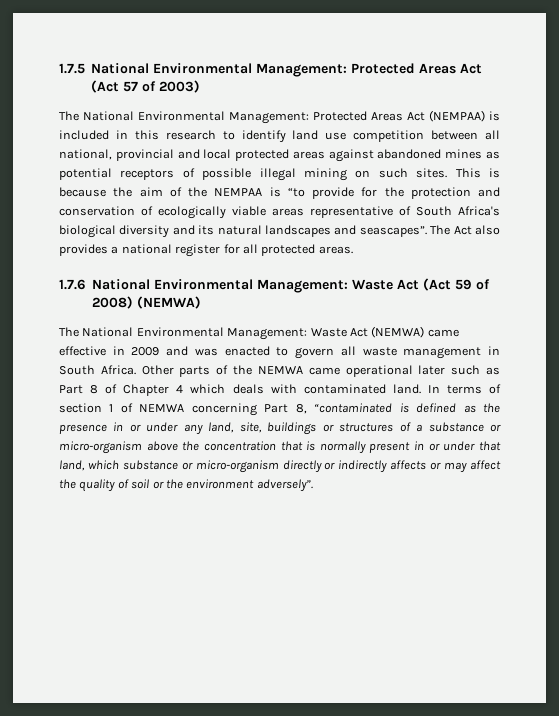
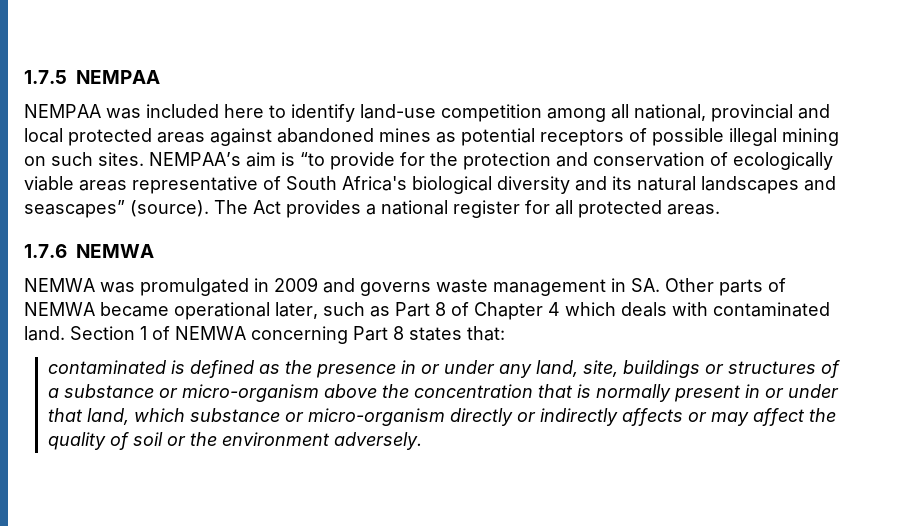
- 1.7.5 National Environmental Management: Protected Areas Act (Act 57 of 2003)
- The National Environmental Management: Protected Areas Act (NEMPAA) is included in this research to identify land use competition between all national, provincial and local protected areas against abandoned mines as potential receptors of possible illegal mining on such sites.
+ 1.7.5 NEMPAA
+ NEMPAA was included here to identify land-use competition among all national, provincial and local protected areas against abandoned mines as potential receptors of possible illegal mining on such sites.
- This is because the aim of the NEMPAA is “to provide for the protection and conservation of ecologically viable areas representative of South Africa's biological diversity and its natural landscapes and seascapes”.
+ NEMPAA’s aim is “to provide for the protection and conservation of ecologically viable areas representative of South Africa's biological diversity and its natural landscapes and seascapes” (source).
- The Act also provides a national register for all protected areas.
+ The Act provides a national register for all protected areas.
- 1.7.6 National Environmental Management: Waste Act (Act 59 of 2008) (NEMWA)
- The National Environmental Management: Waste Act (NEMWA) came effective in 2009 and was enacted to govern all waste management in South Africa. Other parts of the NEMWA came operational later such as Part 8 of Chapter 4 which deals with contaminated land.
+ 1.7.6 NEMWA
+ NEMWA was promulgated in 2009 and governs waste management in SA. Other parts of NEMWA became operational later, such as Part 8 of Chapter 4 which deals with contaminated land.
- In terms of section 1 of NEMWA concerning Part 8, “contaminated is defined as the presence in or under any land, site, buildings or structures of a substance or micro-organism above the concentration that is normally present in or under that land, which substance or micro-organism directly or indirectly affects or may affect the quality of soil or the environment adversely”.
+ Section 1 of NEMWA concerning Part 8 states that:
+ contaminated is defined as the presence in or under any land, site, buildings or structures of a substance or micro-organism above the concentration that is normally present in or under that land, which substance or micro-organism directly or indirectly affects or may affect the quality of soil or the environment adversely.

